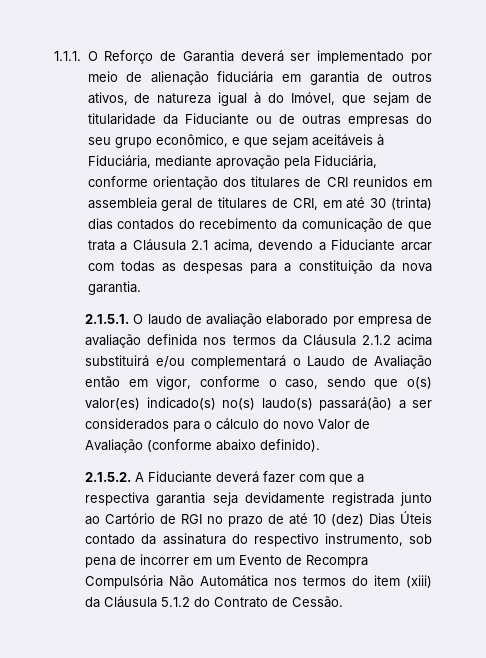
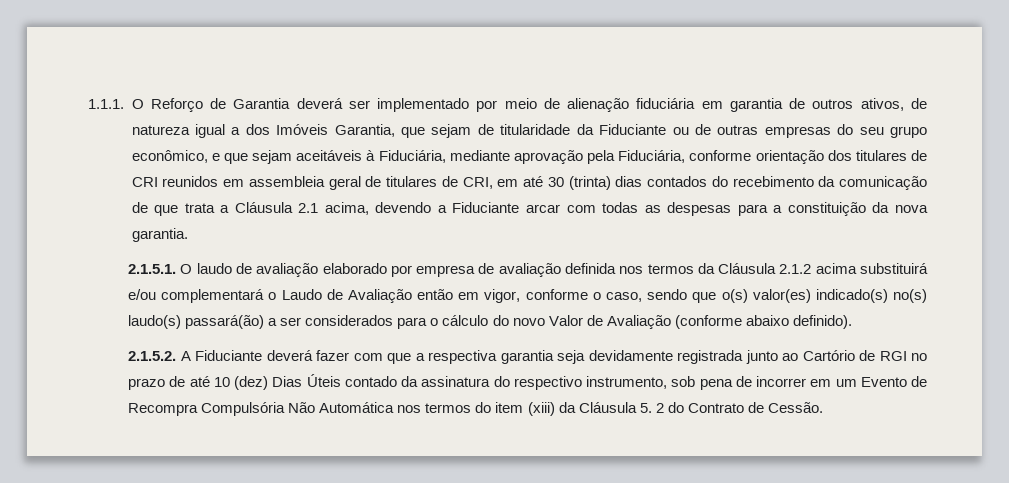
- 1.1.1. O Reforço de Garantia deverá ser implementado por meio de alienação fiduciária em garantia de outros ativos, de natureza igual à do Imóvel, que sejam de titularidade da Fiduciante ou de outras empresas do seu grupo econômico, e que sejam aceitáveis à Fiduciária, mediante aprovação pela Fiduciária, conforme orientação dos titulares de CRI reunidos em assembleia geral de titulares de CRI, em até 30 (trinta) dias contados do recebimento da comunicação de que trata a Cláusula 2.1 acima, devendo a Fiduciante arcar com todas as despesas para a constituição da nova garantia.
+ 1.1.1. O Reforço de Garantia deverá ser implementado por meio de alienação fiduciária em garantia de outros ativos, de natureza igual a dos Imóveis Garantia, que sejam de titularidade da Fiduciante ou de outras empresas do seu grupo econômico, e que sejam aceitáveis à Fiduciária, mediante aprovação pela Fiduciária, conforme orientação dos titulares de CRI reunidos em assembleia geral de titulares de CRI, em até 30 (trinta) dias contados do recebimento da comunicação de que trata a Cláusula 2.1 acima, devendo a Fiduciante arcar com todas as despesas para a constituição da nova garantia.
- 2.1.5.2. A Fiduciante deverá fazer com que a respectiva garantia seja devidamente registrada junto ao Cartório de RGI no prazo de até 10 (dez) Dias Úteis contado da assinatura do respectivo instrumento, sob pena de incorrer em um Evento de Recompra Compulsória Não Automática nos termos do item (xiii) da Cláusula 5.1.2 do Contrato de Cessão.
+ 2.1.5.2. A Fiduciante deverá fazer com que a respectiva garantia seja devidamente registrada junto ao Cartório de RGI no prazo de até 10 (dez) Dias Úteis contado da assinatura do respectivo instrumento, sob pena de incorrer em um Evento de Recompra Compulsória Não Automática nos termos do item (xiii) da Cláusula 5. 2 do Contrato de Cessão.

